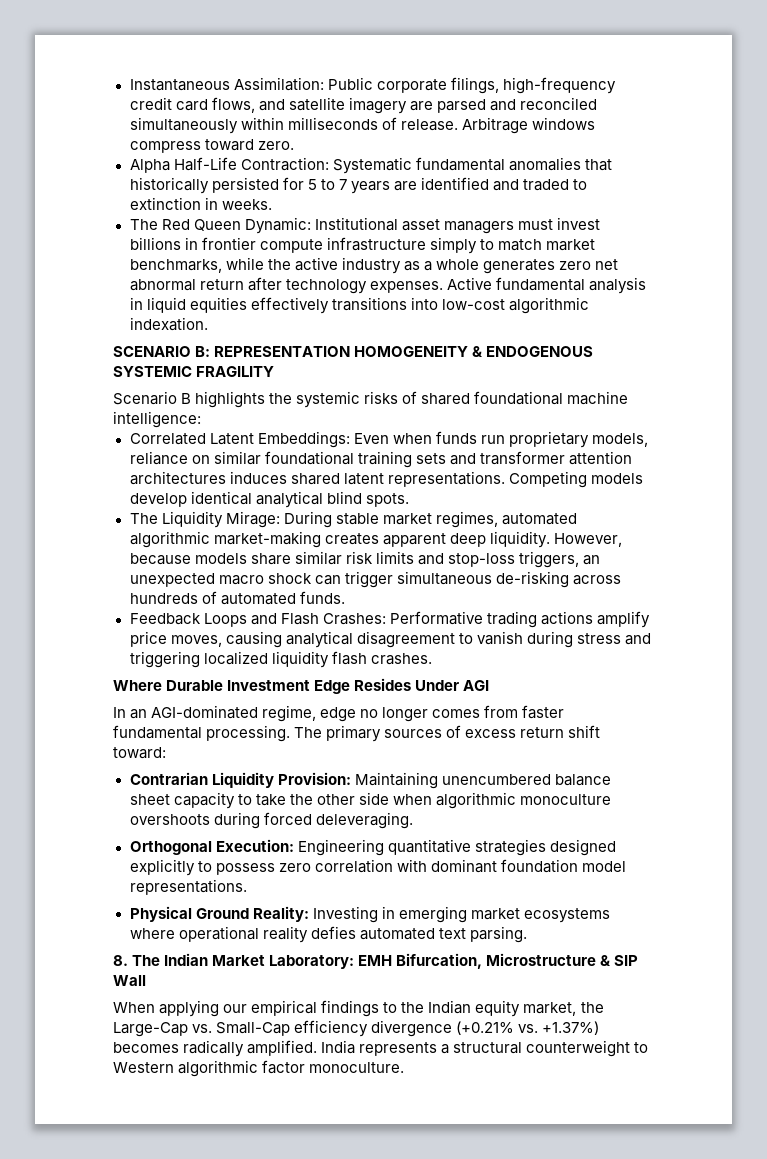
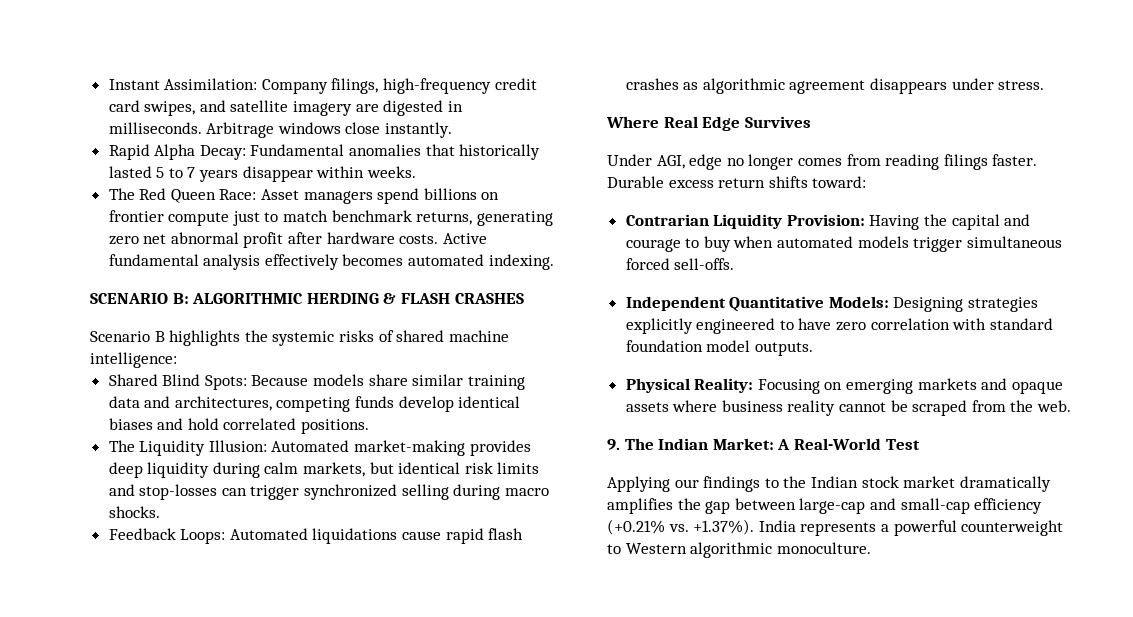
- Instantaneous Assimilation: Public corporate filings, high-frequency credit card flows, and satellite imagery are parsed and reconciled simultaneously within milliseconds of release. Arbitrage windows compress toward zero.
- Alpha Half-Life Contraction: Systematic fundamental anomalies that historically persisted for 5 to 7 years are identified and traded to extinction in weeks.
- The Red Queen Dynamic: Institutional asset managers must invest billions in frontier compute infrastructure simply to match market benchmarks, while the active industry as a whole generates zero net abnormal return after technology expenses. Active fundamental analysis in liquid equities effectively transitions into low-cost algorithmic indexation.
- SCENARIO B: REPRESENTATION HOMOGENEITY & ENDOGENOUS SYSTEMIC FRAGILITY
+ Instant Assimilation: Company filings, high-frequency credit card swipes, and satellite imagery are digested in milliseconds. Arbitrage windows close instantly.
+ Rapid Alpha Decay: Fundamental anomalies that historically lasted 5 to 7 years disappear within weeks.
+ The Red Queen Race: Asset managers spend billions on frontier compute just to match benchmark returns, generating zero net abnormal profit after hardware costs. Active fundamental analysis effectively becomes automated indexing.
+ SCENARIO B: ALGORITHMIC HERDING & FLASH CRASHES
- Scenario B highlights the systemic risks of shared foundational machine intelligence:
+ Scenario B highlights the systemic risks of shared machine intelligence:
- Correlated Latent Embeddings: Even when funds run proprietary models, reliance on similar foundational training sets and transformer attention architectures induces shared latent representations. Competing models develop identical analytical blind spots.
- The Liquidity Mirage: During stable market regimes, automated algorithmic market-making creates apparent deep liquidity. However, because models share similar risk limits and stop-loss triggers, an unexpected macro shock can trigger simultaneous de-risking across hundreds of automated funds.
- Feedback Loops and Flash Crashes: Performative trading actions amplify price moves, causing analytical disagreement to vanish during stress and triggering localized liquidity flash crashes.
- Where Durable Investment Edge Resides Under AGI
- In an AGI-dominated regime, edge no longer comes from faster fundamental processing. The primary sources of excess return shift toward:
+ Shared Blind Spots: Because models share similar training data and architectures, competing funds develop identical biases and hold correlated positions.
+ The Liquidity Illusion: Automated market-making provides deep liquidity during calm markets, but identical risk limits and stop-losses can trigger synchronized selling during macro shocks.
+ Feedback Loops: Automated liquidations cause rapid flash crashes as algorithmic agreement disappears under stress.
+ Where Real Edge Survives
+ Under AGI, edge no longer comes from reading filings faster. Durable excess return shifts toward:
- Contrarian Liquidity Provision: Maintaining unencumbered balance sheet capacity to take the other side when algorithmic monoculture overshoots during forced deleveraging.
- Orthogonal Execution: Engineering quantitative strategies designed explicitly to possess zero correlation with dominant foundation model representations.
+ Contrarian Liquidity Provision: Having the capital and courage to buy when automated models trigger simultaneous forced sell-offs.
+ Independent Quantitative Models: Designing strategies explicitly engineered to have zero correlation with standard foundation model outputs.
- Physical Ground Reality: Investing in emerging market ecosystems where operational reality defies automated text parsing.
- 8. The Indian Market Laboratory: EMH Bifurcation, Microstructure & SIP Wall
- When applying our empirical findings to the Indian equity market, the Large-Cap vs. Small-Cap efficiency divergence (+0.21% vs. +1.37%) becomes radically amplified. India represents a structural counterweight to Western algorithmic factor monoculture.
+ Physical Reality: Focusing on emerging markets and opaque assets where business reality cannot be scraped from the web.
+ 9. The Indian Market: A Real-World Test
+ Applying our findings to the Indian stock market dramatically amplifies the gap between large-cap and small-cap efficiency (+0.21% vs. +1.37%). India represents a powerful counterweight to Western algorithmic monoculture.

